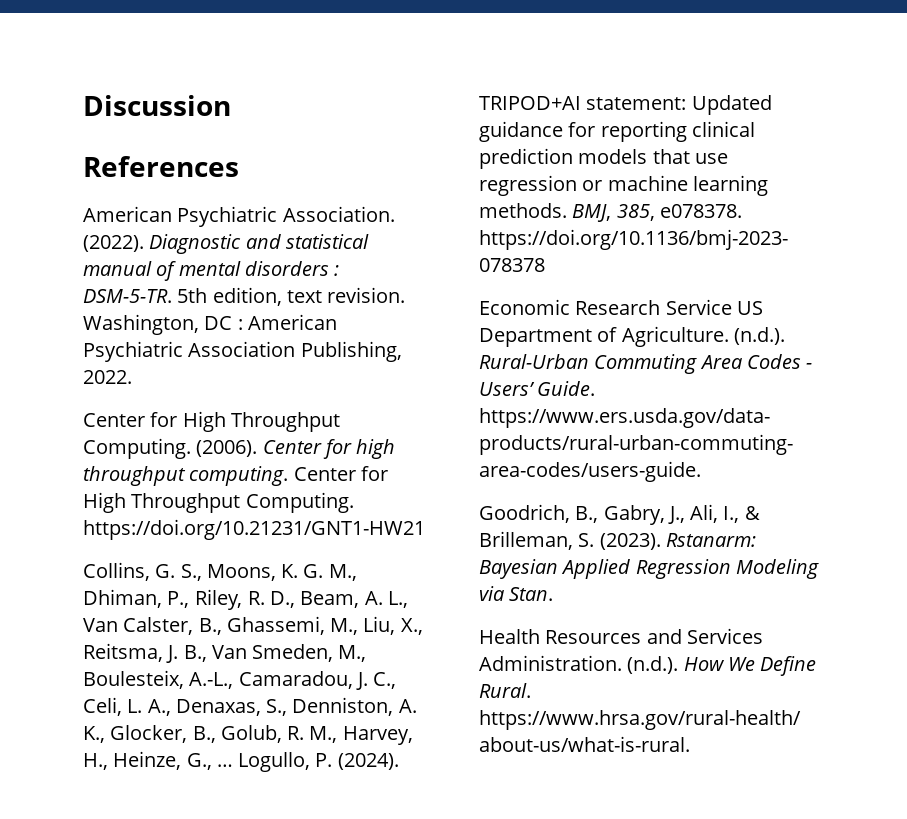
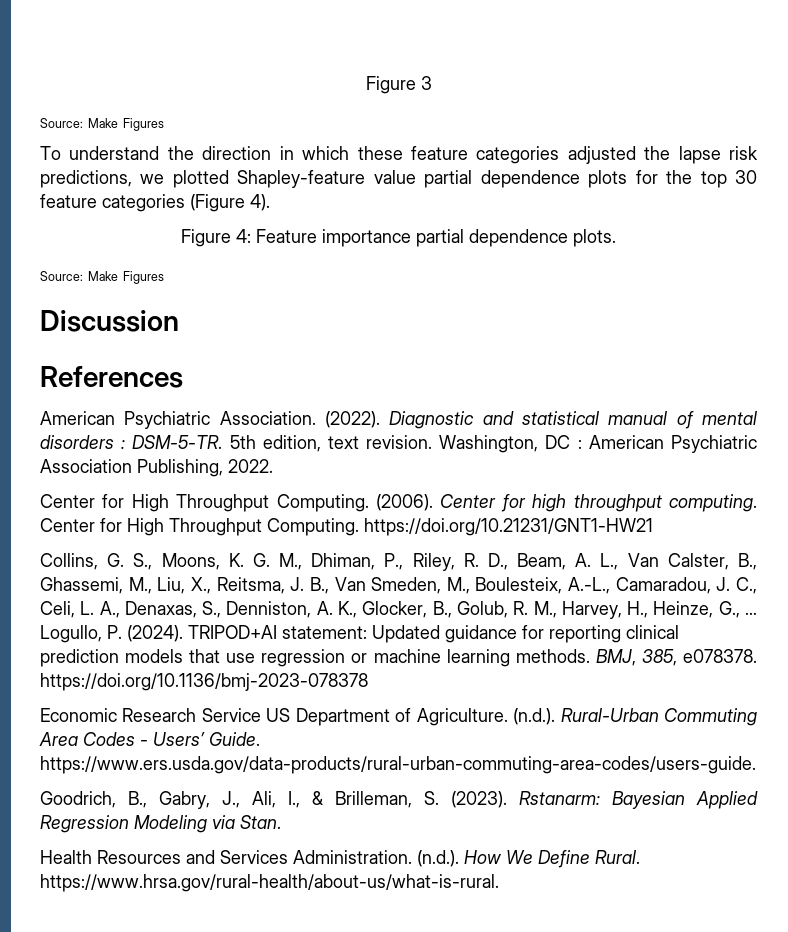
+ Figure 3
+ Source: Make Figures
+ To understand the direction in which these feature categories adjusted the lapse risk predictions, we plotted Shapley-feature value partial dependence plots for the top 30 feature categories (Figure 4).
+ Figure 4: Feature importance partial dependence plots.
+ Source: Make Figures

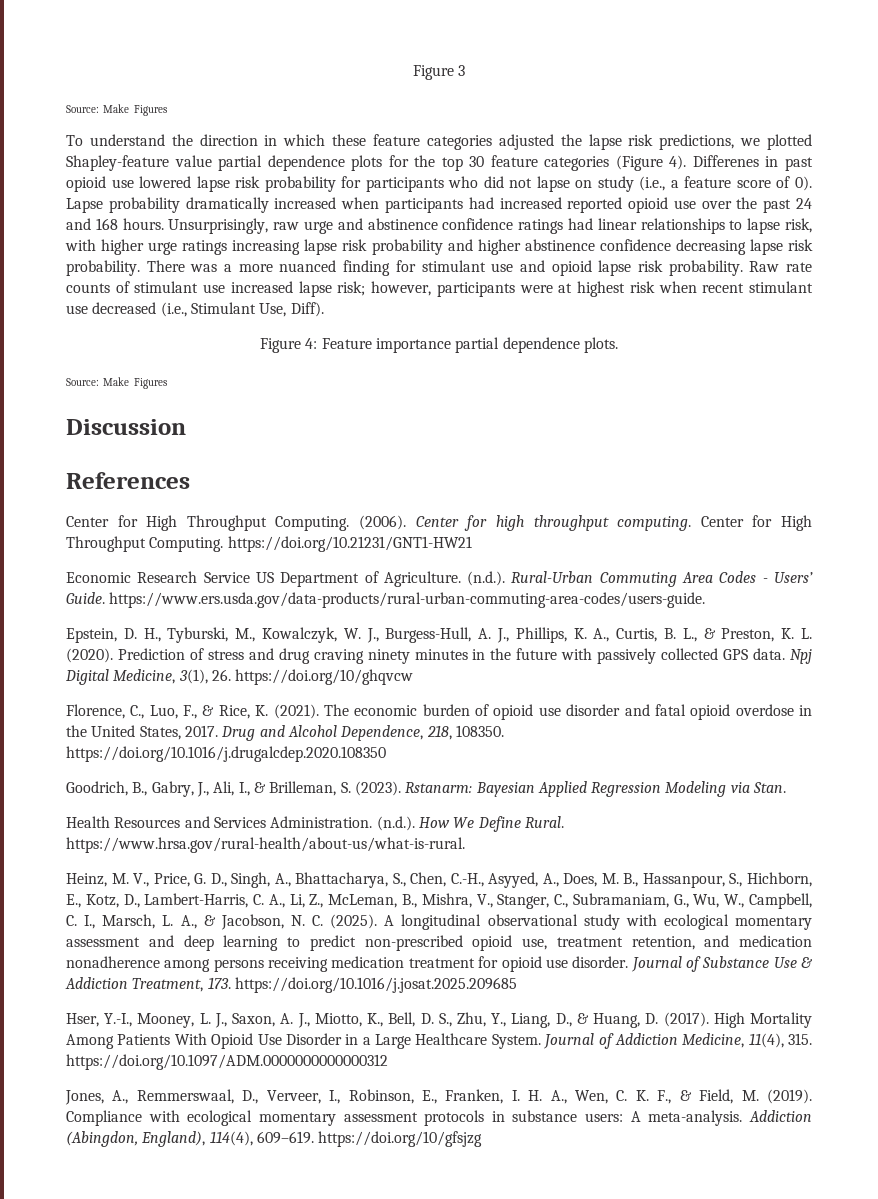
+ Differenes in past opioid use lowered lapse risk probability for participants who did not lapse on study (i.e., a feature score of 0). Lapse probability dramatically increased when participants had increased reported opioid use over the past 24 and 168 hours. Unsurprisingly, raw urge and abstinence confidence ratings had linear relationships to lapse risk, with higher urge ratings increasing lapse risk probability and higher abstinence confidence decreasing lapse risk probability. There was a more nuanced finding for stimulant use and opioid lapse risk probability. Raw rate counts of stimulant use increased lapse risk; however, participants were at highest risk when recent stimulant use decreased (i.e., Stimulant Use, Diff).
- American Psychiatric Association. (2022). Diagnostic and statistical manual of mental disorders : DSM-5-TR. 5th edition, text revision. Washington, DC : American Psychiatric Association Publishing, 2022.
- Collins, G. S., Moons, K. G. M., Dhiman, P., Riley, R. D., Beam, A. L., Van Calster, B., Ghassemi, M., Liu, X., Reitsma, J. B., Van Smeden, M., Boulesteix, A.-L., Camaradou, J. C., Celi, L. A., Denaxas, S., Denniston, A. K., Glocker, B., Golub, R. M., Harvey, H., Heinze, G., … Logullo, P. (2024). TRIPOD+AI statement: Updated guidance for reporting clinical prediction models that use regression or machine learning methods. BMJ, 385, e078378. https://doi.org/10.1136/bmj-2023-078378
+ Epstein, D. H., Tyburski, M., Kowalczyk, W. J., Burgess-Hull, A. J., Phillips, K. A., Curtis, B. L., & Preston, K. L. (2020). Prediction of stress and drug craving ninety minutes in the future with passively collected GPS data. Npj Digital Medicine, 3(1), 26. https://doi.org/10/ghqvcw
+ Florence, C., Luo, F., & Rice, K. (2021). The economic burden of opioid use disorder and fatal opioid overdose in the United States, 2017. Drug and Alcohol Dependence, 218, 108350. https://doi.org/10.1016/j.drugalcdep.2020.108350
+ Heinz, M. V., Price, G. D., Singh, A., Bhattacharya, S., Chen, C.-H., Asyyed, A., Does, M. B., Hassanpour, S., Hichborn, E., Kotz, D., Lambert-Harris, C. A., Li, Z., McLeman, B., Mishra, V., Stanger, C., Subramaniam, G., Wu, W., Campbell, C. I., Marsch, L. A., & Jacobson, N. C. (2025). A longitudinal observational study with ecological momentary assessment and deep learning to predict non-prescribed opioid use, treatment retention, and medication nonadherence among persons receiving medication treatment for opioid use disorder. Journal of Substance Use & Addiction Treatment, 173. https://doi.org/10.1016/j.josat.2025.209685
+ Hser, Y.-I., Mooney, L. J., Saxon, A. J., Miotto, K., Bell, D. S., Zhu, Y., Liang, D., & Huang, D. (2017). High Mortality Among Patients With Opioid Use Disorder in a Large Healthcare System. Journal of Addiction Medicine, 11(4), 315. https://doi.org/10.1097/ADM.0000000000000312
+ Jones, A., Remmerswaal, D., Verveer, I., Robinson, E., Franken, I. H. A., Wen, C. K. F., & Field, M. (2019). Compliance with ecological momentary assessment protocols in substance users: A meta-analysis. Addiction (Abingdon, England), 114(4), 609–619. https://doi.org/10/gfsjzg

